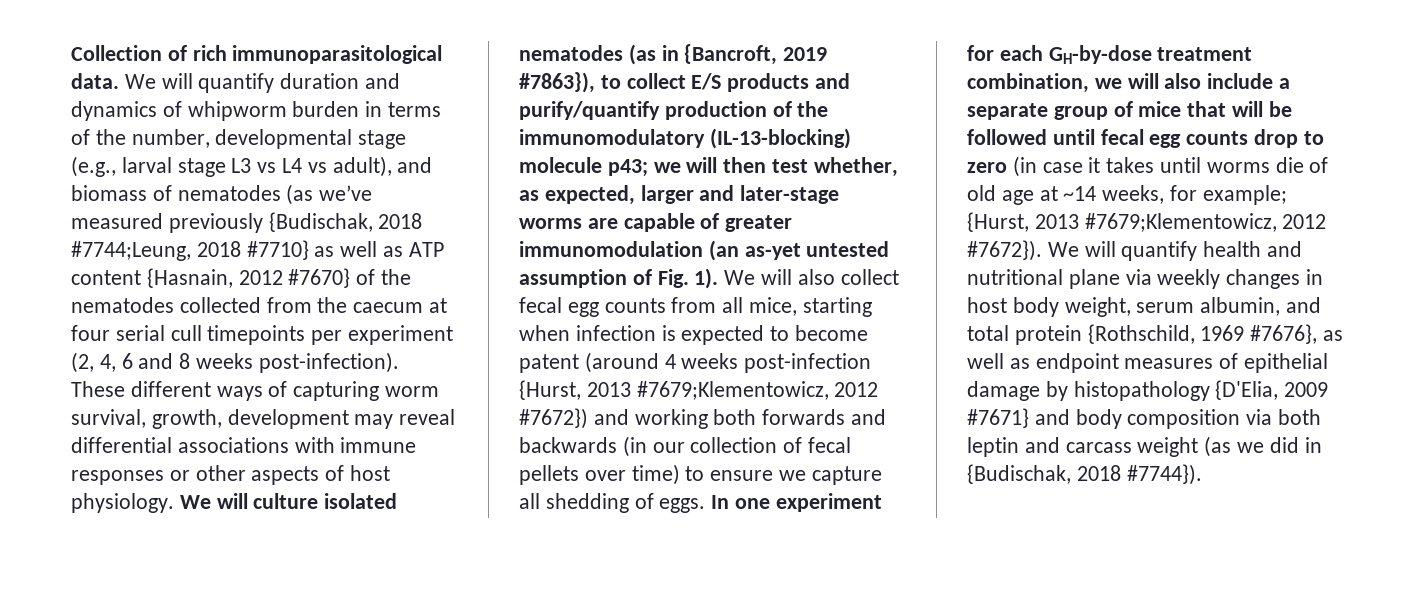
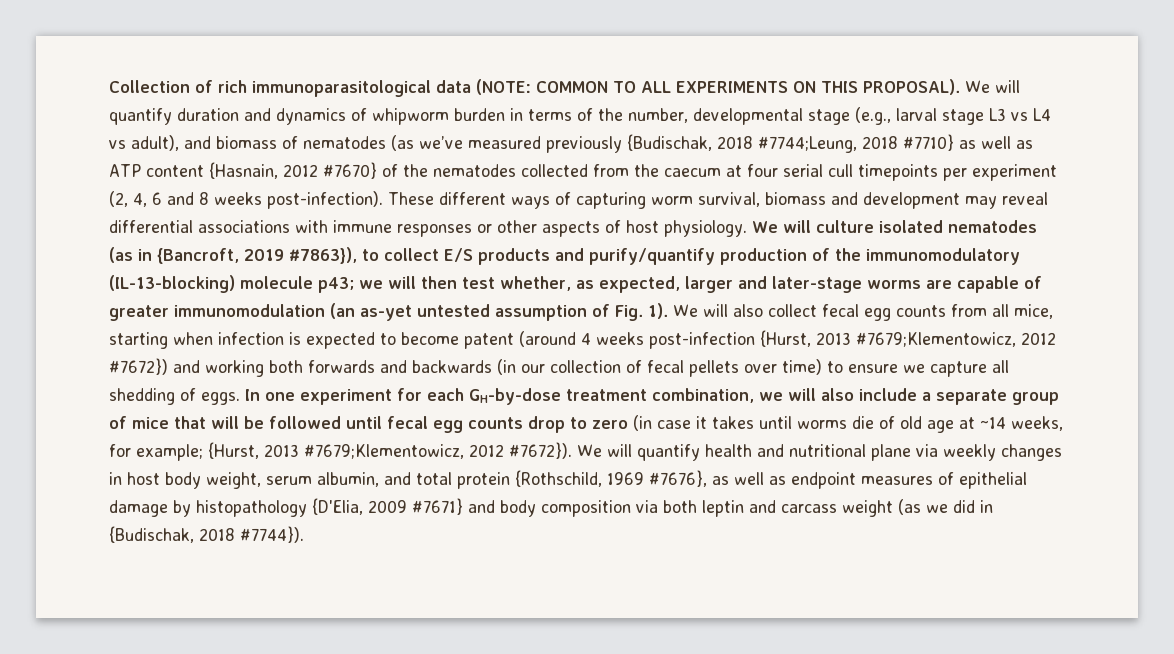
- Collection of rich immunoparasitological data.
+ Collection of rich immunoparasitological data (NOTE: COMMON TO ALL EXPERIMENTS ON THIS PROPOSAL).
- These different ways of capturing worm survival, growth, development may reveal differential associations with immune responses or other aspects of host physiology.
+ These different ways of capturing worm survival, biomass and development may reveal differential associations with immune responses or other aspects of host physiology.

